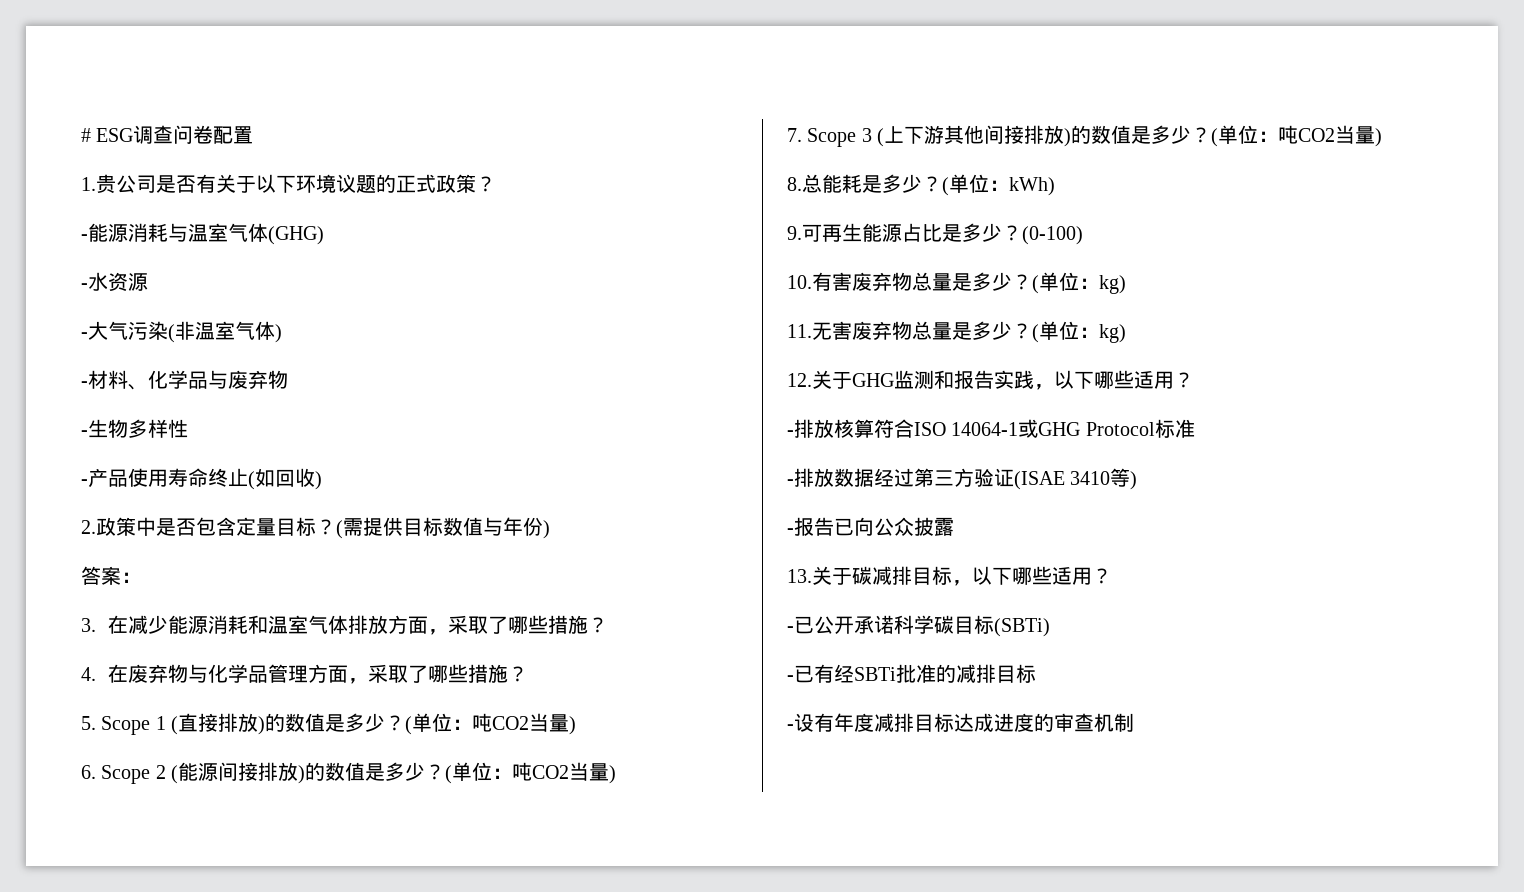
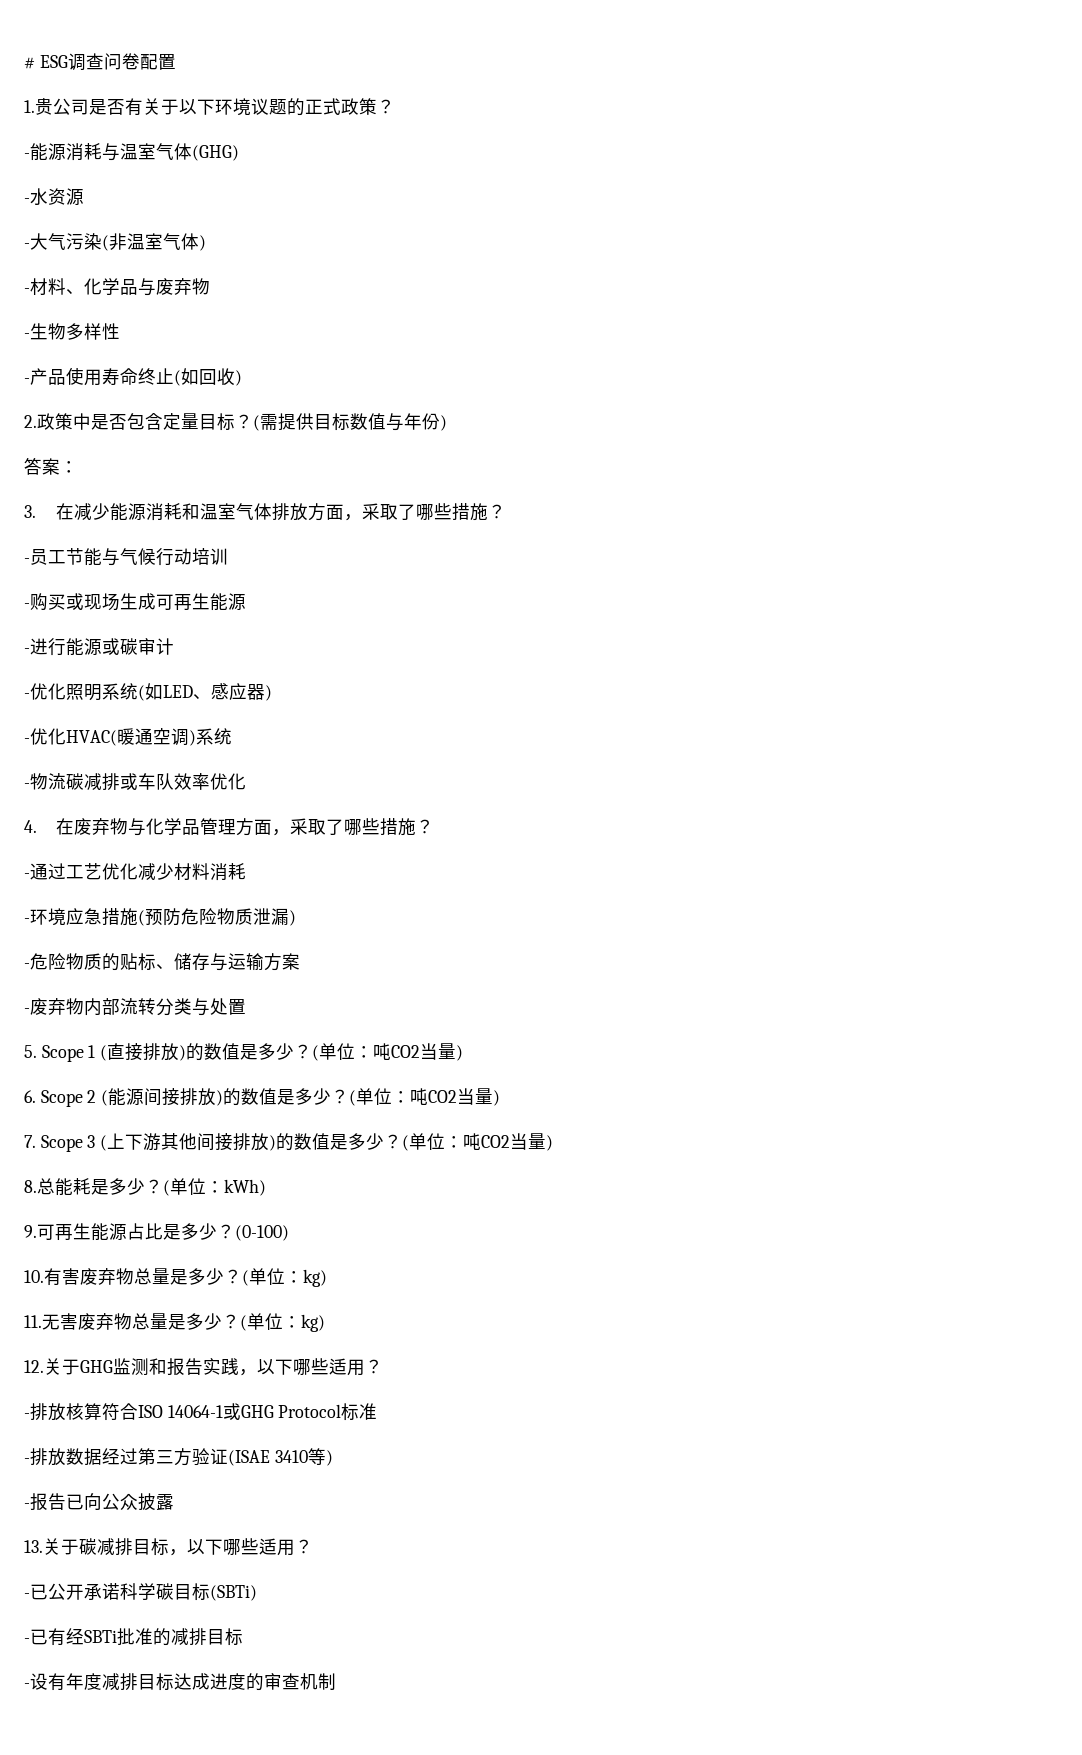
+ -员工节能与气候行动培训
+ -购买或现场生成可再生能源
+ -进行能源或碳审计
+ -优化照明系统(如LED、感应器)
+ -优化HVAC(暖通空调)系统
+ -物流碳减排或车队效率优化
+ -通过工艺优化减少材料消耗
+ -环境应急措施(预防危险物质泄漏)
+ -危险物质的贴标、储存与运输方案
+ -废弃物内部流转分类与处置

